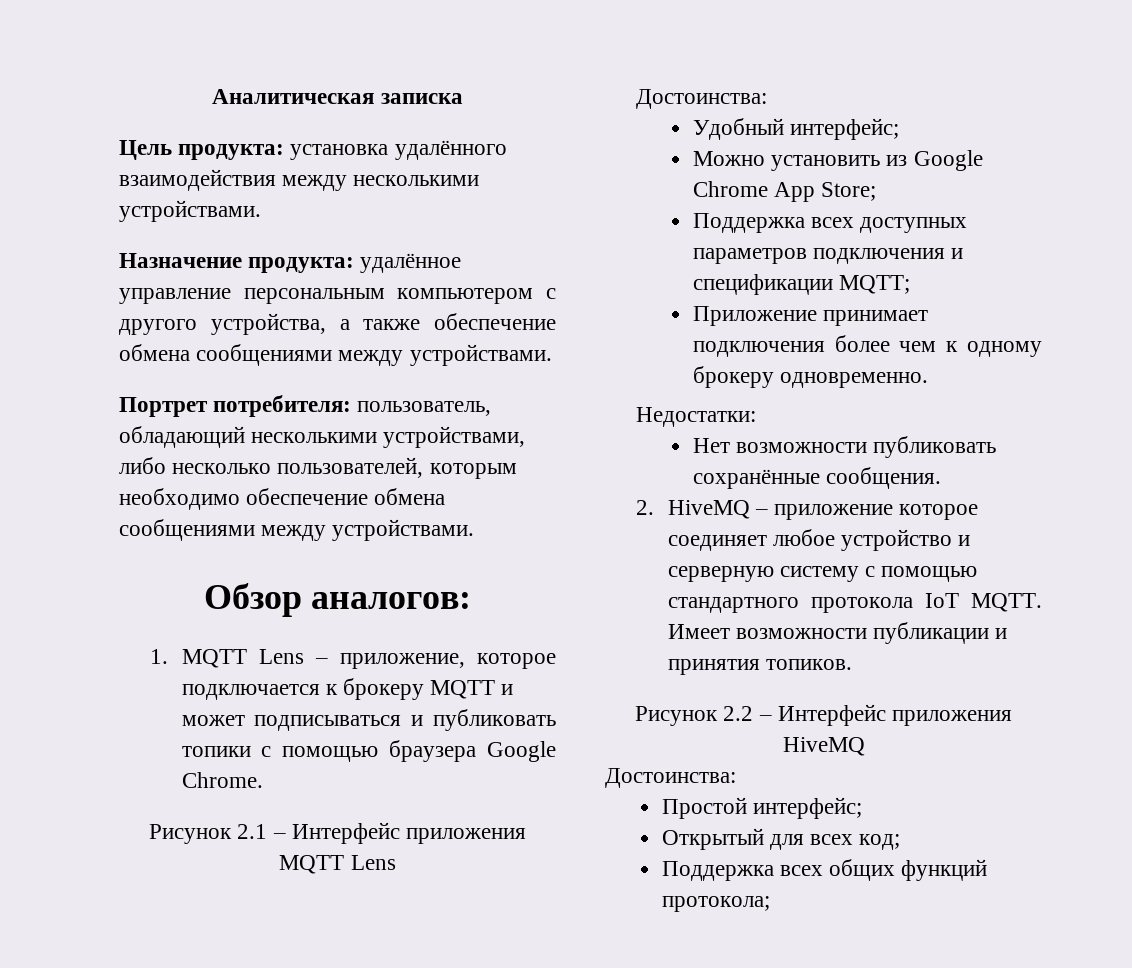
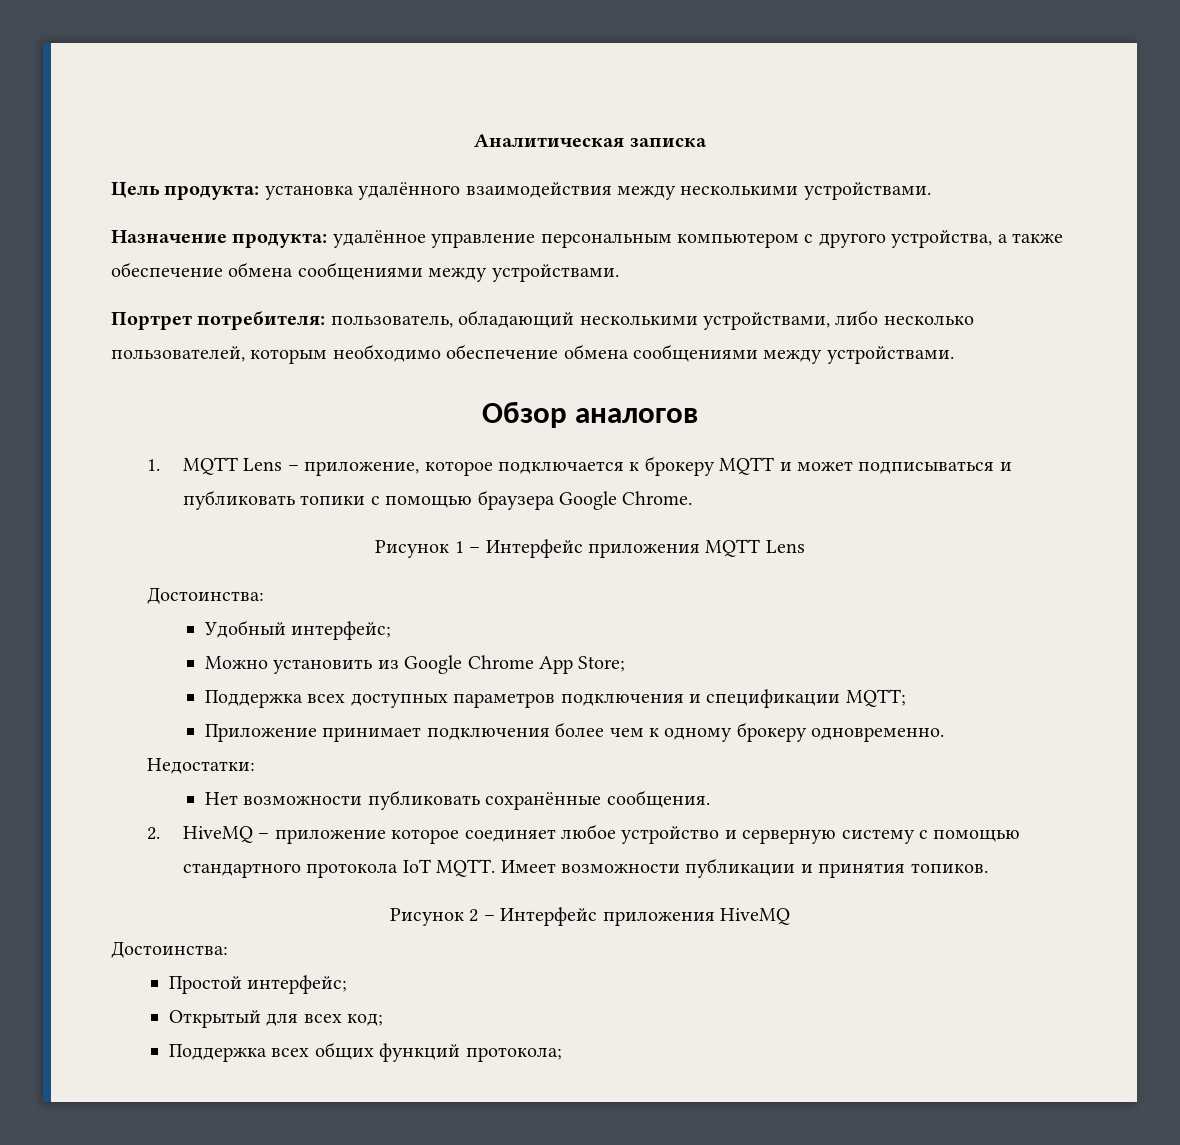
- Обзор аналогов:
+ Обзор аналогов
- Рисунок 2.1 – Интерфейс приложения MQTT Lens
+ Рисунок 1 – Интерфейс приложения MQTT Lens
- Рисунок 2.2 – Интерфейс приложения HiveMQ
+ Рисунок 2 – Интерфейс приложения HiveMQ

